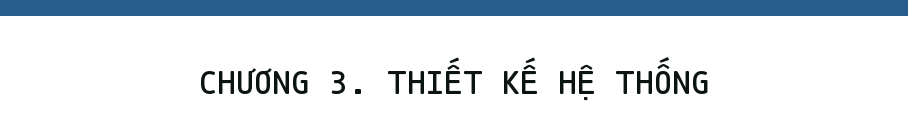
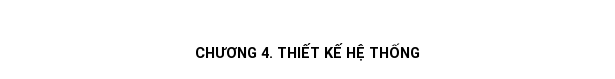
- CHƯƠNG 3. THIẾT KẾ HỆ THỐNG
+ CHƯƠNG 4. THIẾT KẾ HỆ THỐNG

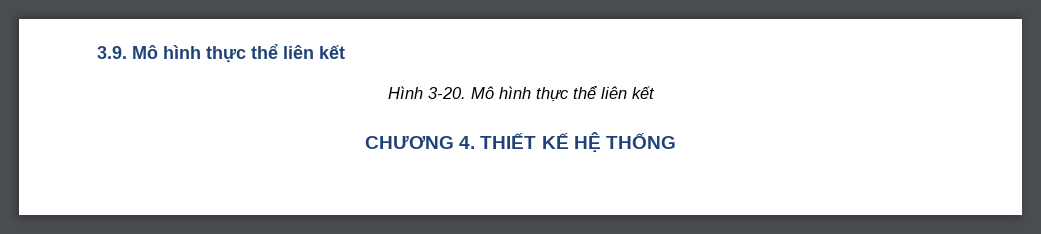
+ 3.9. Mô hình thực thể liên kết
+ Hình 3-20. Mô hình thực thể liên kết

